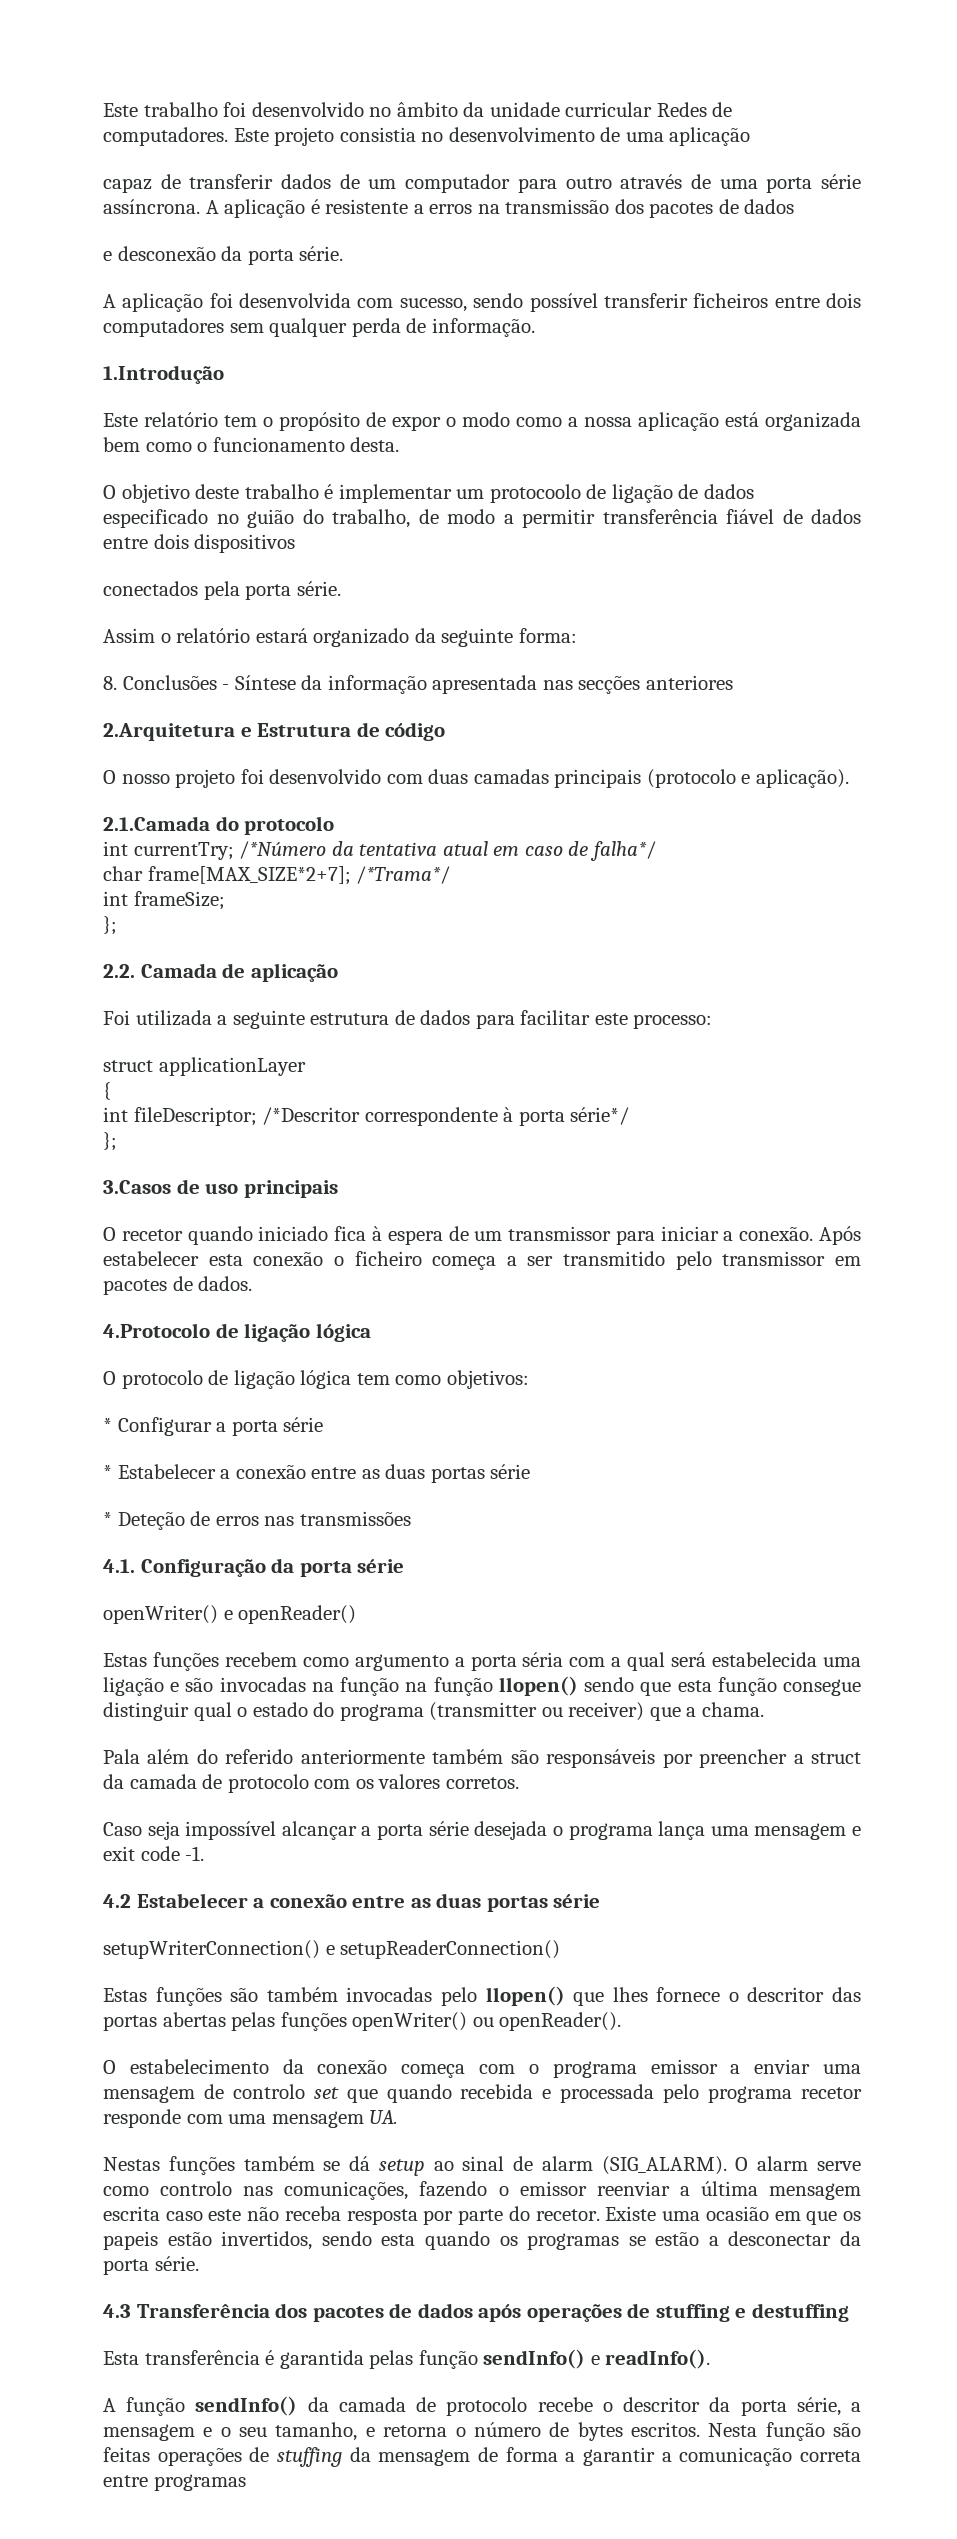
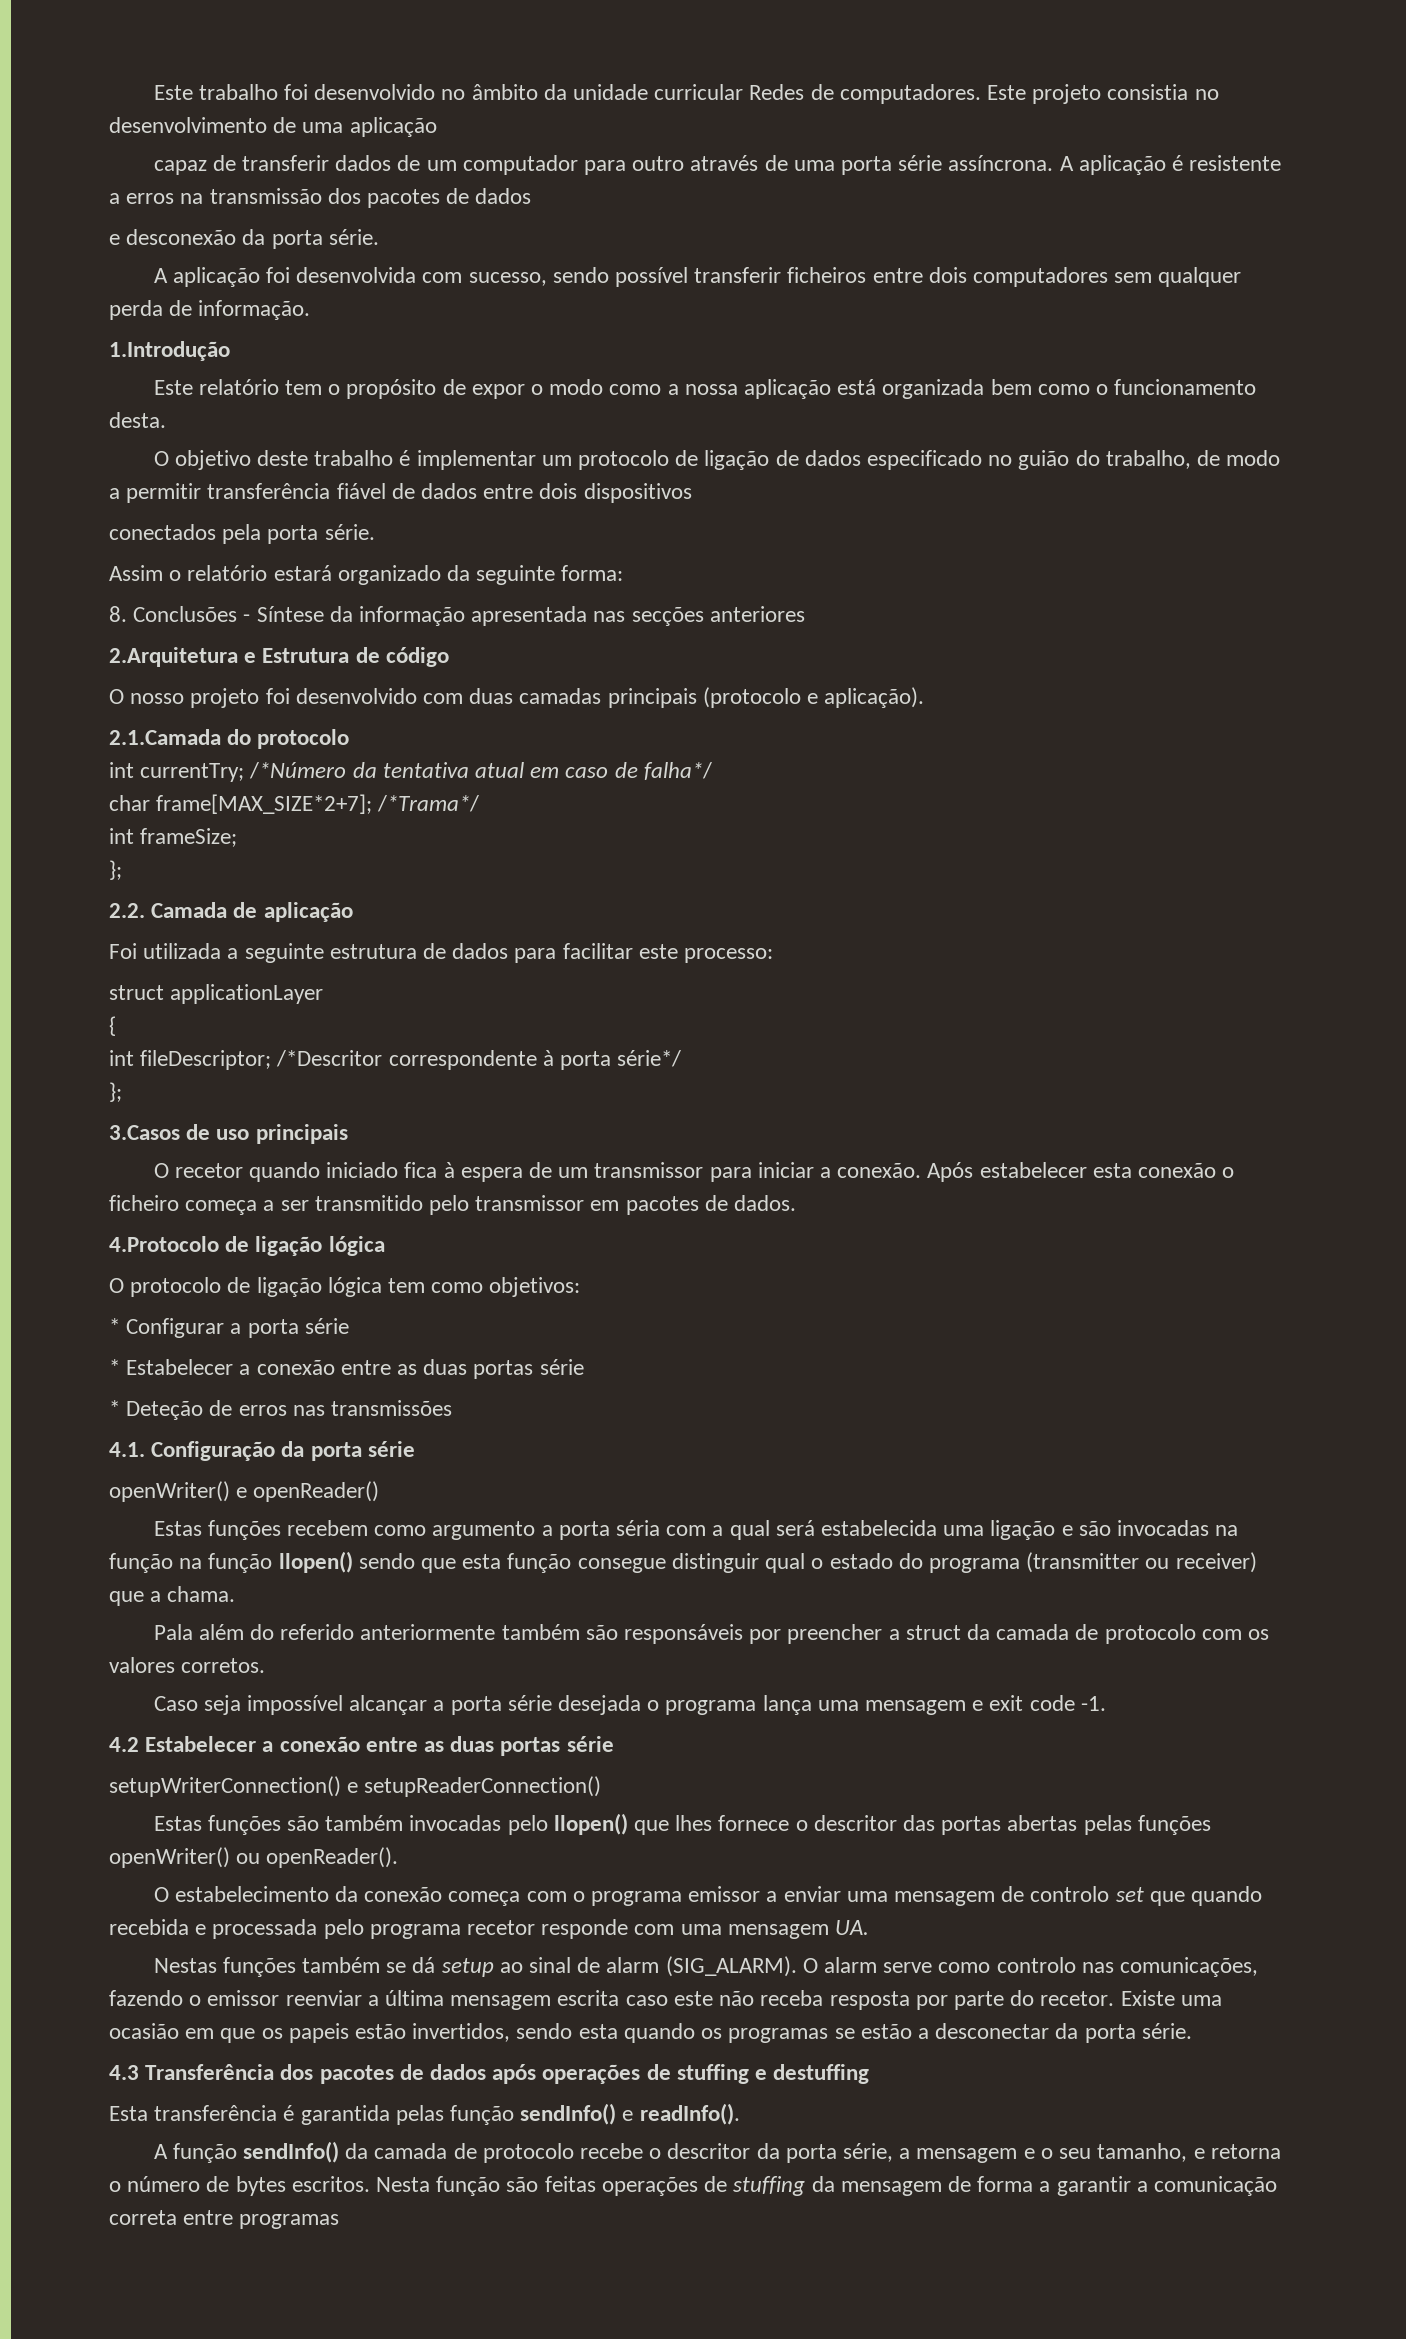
- O objetivo deste trabalho é implementar um protocoolo de ligação de dados especificado no guião do trabalho, de modo a permitir transferência fiável de dados entre dois dispositivos
+ O objetivo deste trabalho é implementar um protocolo de ligação de dados especificado no guião do trabalho, de modo a permitir transferência fiável de dados entre dois dispositivos

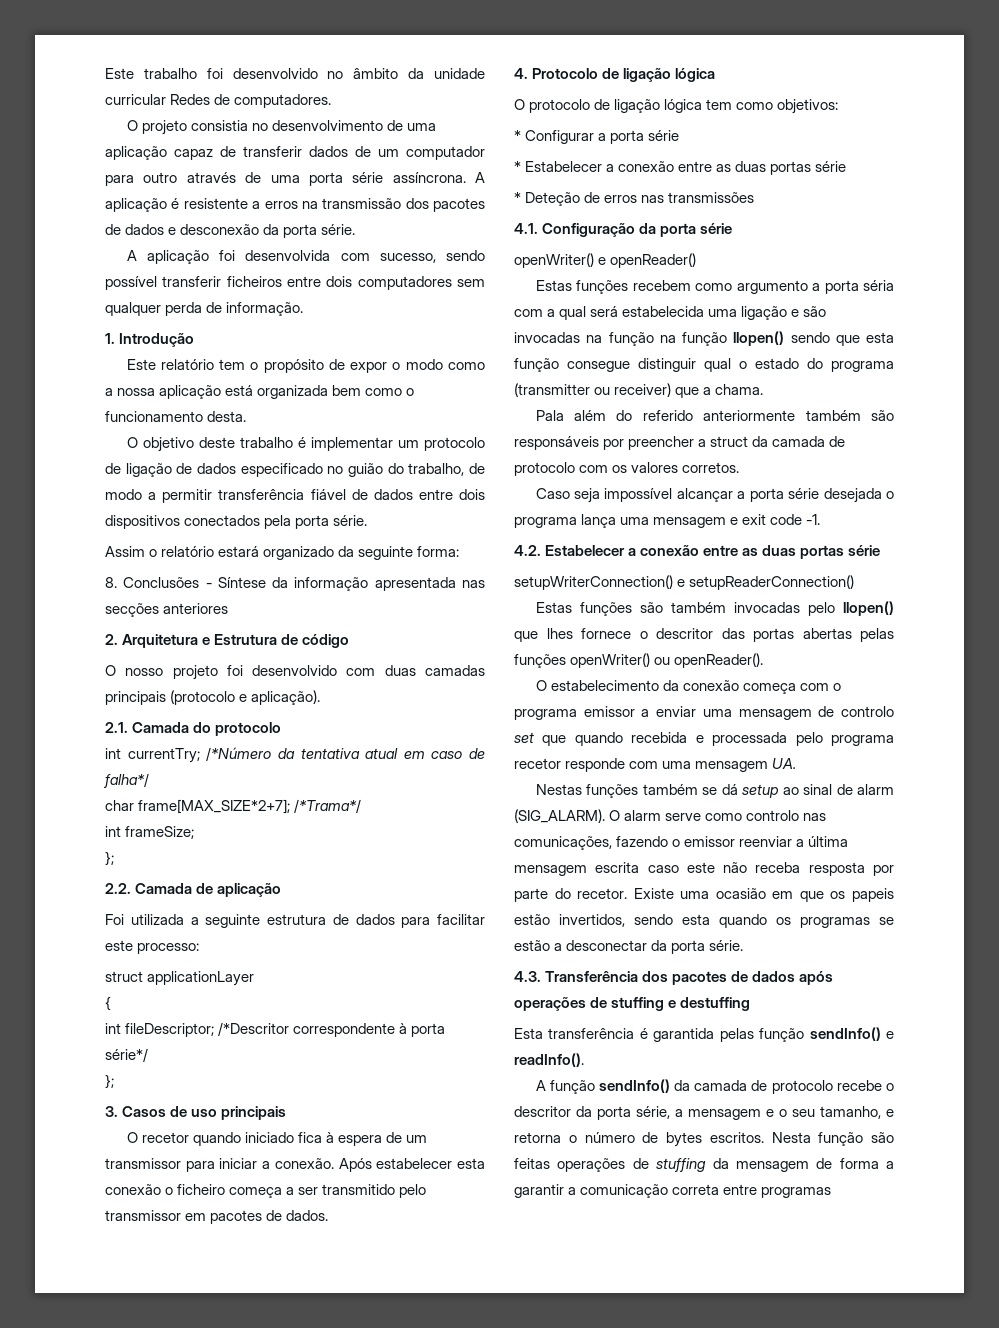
- Este trabalho foi desenvolvido no âmbito da unidade curricular Redes de computadores. Este projeto consistia no desenvolvimento de uma aplicação
- capaz de transferir dados de um computador para outro através de uma porta série assíncrona.
+ Este trabalho foi desenvolvido no âmbito da unidade curricular Redes de computadores.
+ O projeto consistia no desenvolvimento de uma aplicação capaz de transferir dados de um computador para outro através de uma porta série assíncrona.
- A aplicação é resistente a erros na transmissão dos pacotes de dados
- e desconexão da porta série.
+ A aplicação é resistente a erros na transmissão dos pacotes de dados e desconexão da porta série.
- 1.Introdução
+ 1. Introdução
- O objetivo deste trabalho é implementar um protocolo de ligação de dados especificado no guião do trabalho, de modo a permitir transferência fiável de dados entre dois dispositivos
- conectados pela porta série.
+ O objetivo deste trabalho é implementar um protocolo de ligação de dados especificado no guião do trabalho, de modo a permitir transferência fiável de dados entre dois dispositivos conectados pela porta série.
- 2.Arquitetura e Estrutura de código
+ 2. Arquitetura e Estrutura de código
- 2.1.Camada do protocolo
+ 2.1. Camada do protocolo
- 3.Casos de uso principais
+ 3. Casos de uso principais
- 4.Protocolo de ligação lógica
+ 4. Protocolo de ligação lógica
- 4.2 Estabelecer a conexão entre as duas portas série
+ 4.2. Estabelecer a conexão entre as duas portas série
- 4.3 Transferência dos pacotes de dados após operações de stuffing e destuffing
+ 4.3. Transferência dos pacotes de dados após operações de stuffing e destuffing

